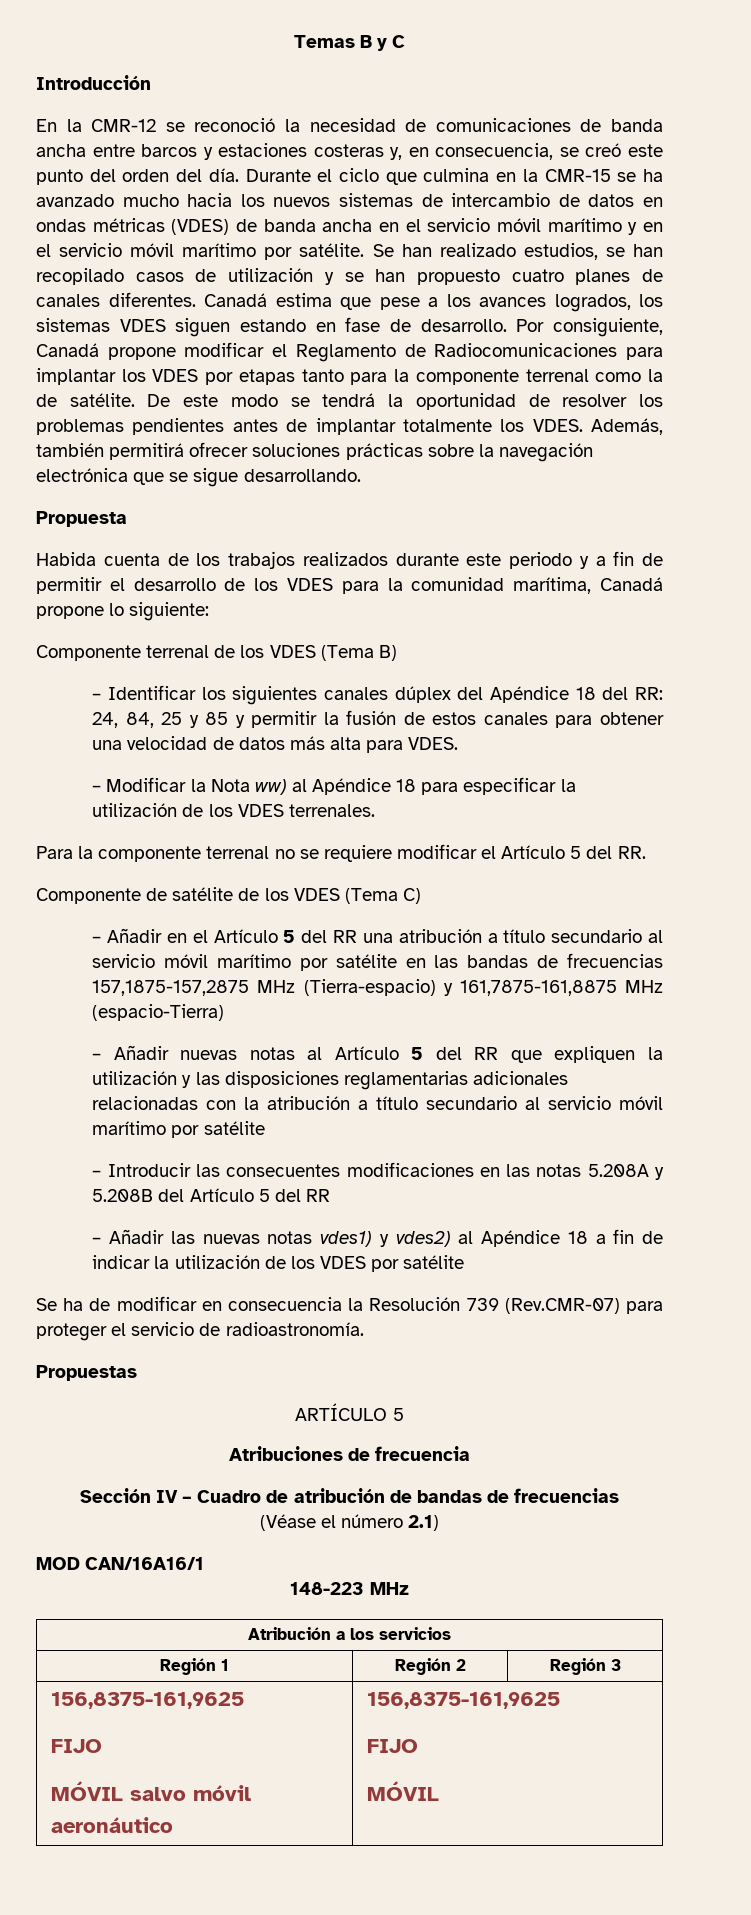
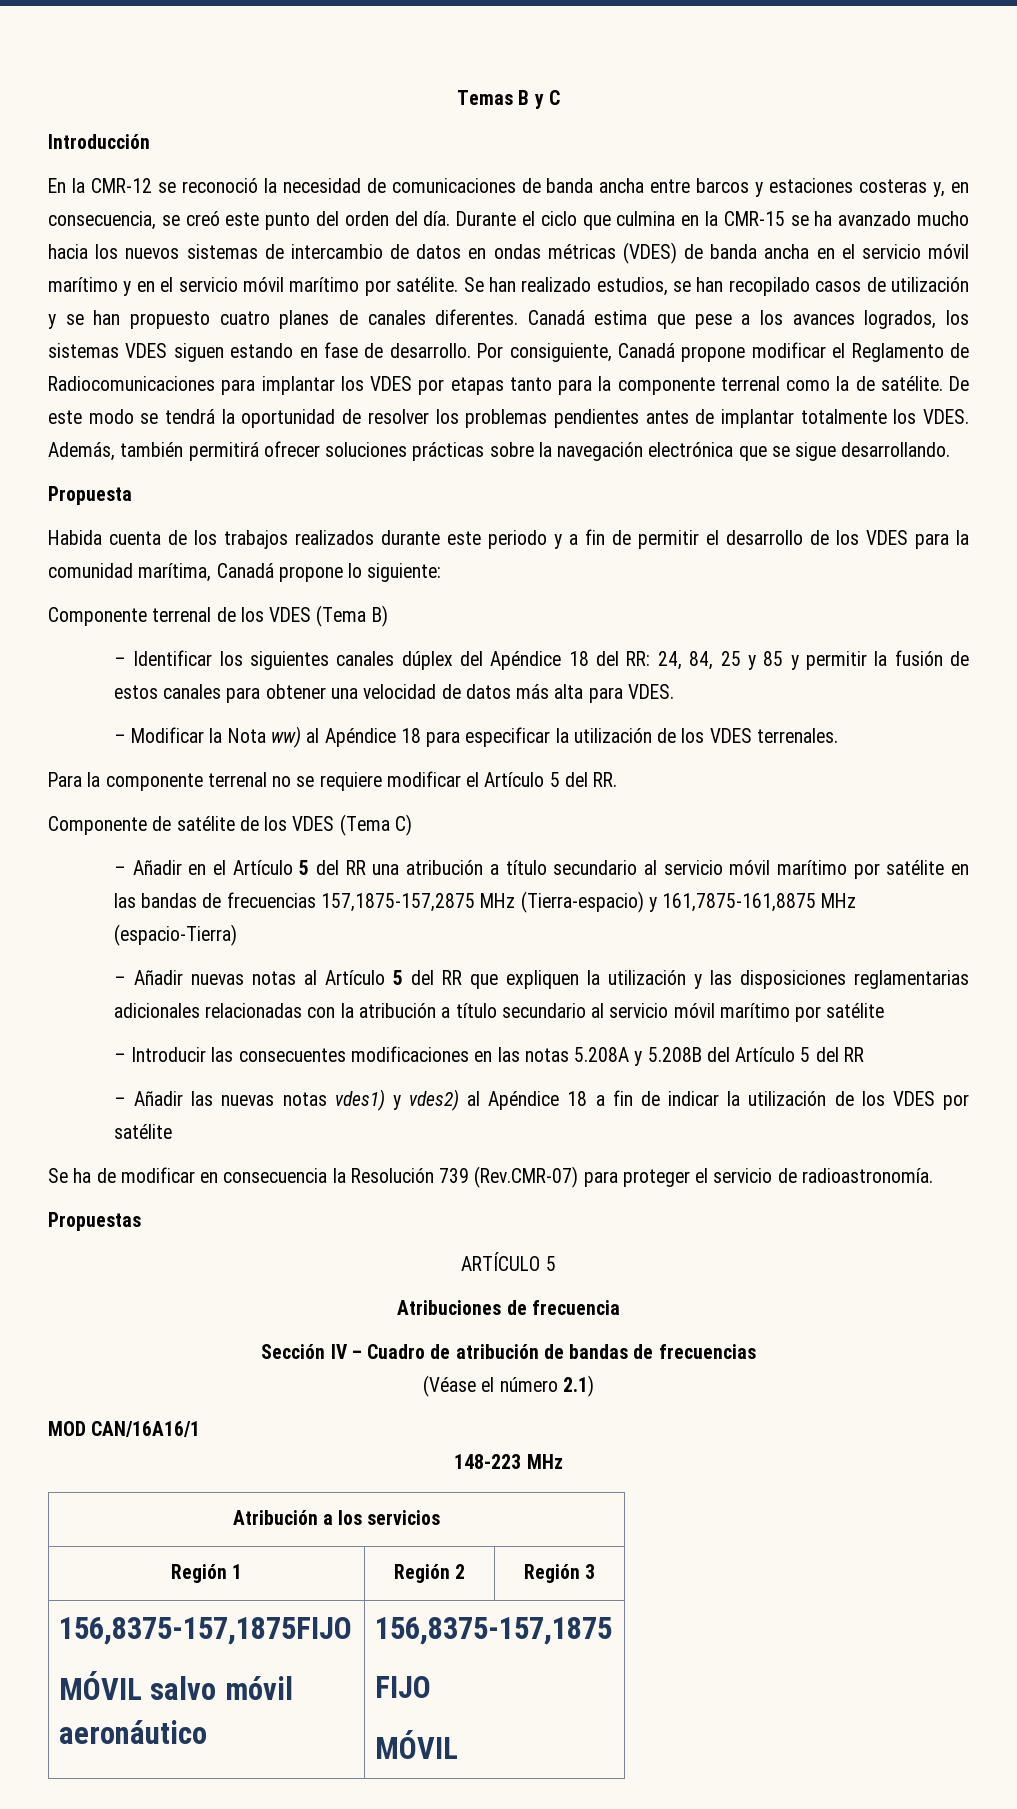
  Región 1 | Región 2 | Región 3
- 156,8375-161,9625
- FIJO
+ 156,8375-157,1875FIJO
  MÓVIL salvo móvil
- aeronáutico | 156,8375-161,9625
+ aeronáutico | 156,8375-157,1875

